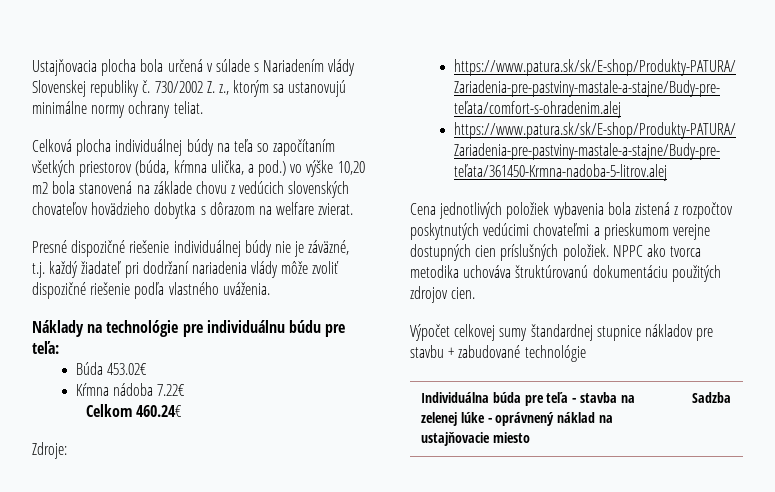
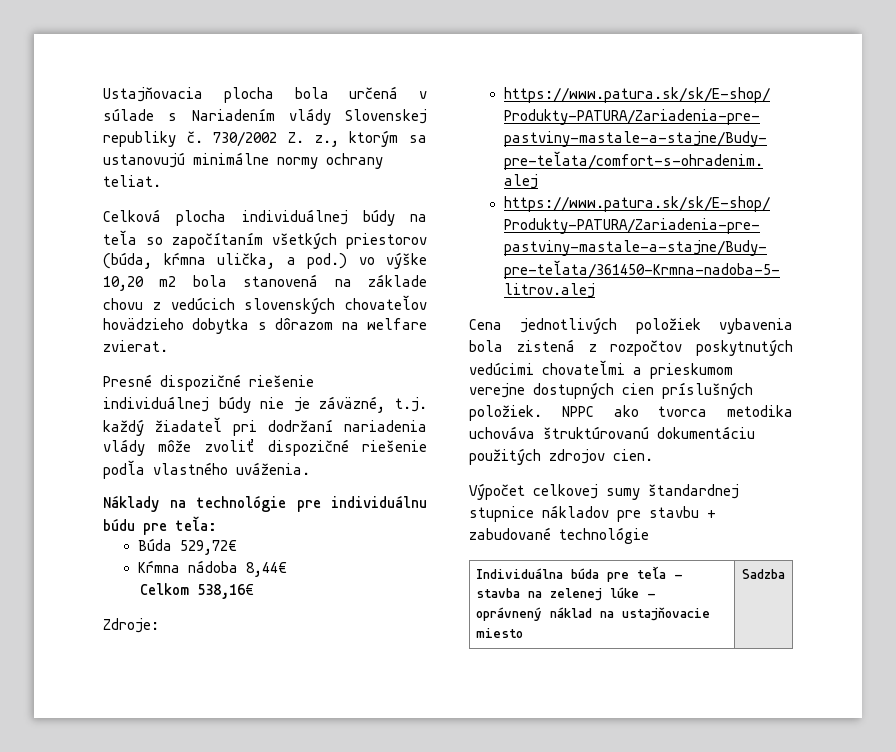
- Búda 453.02€
+ Búda 529,72€
- Kŕmna nádoba 7.22€
+ Kŕmna nádoba 8,44€
- Celkom 460.24€
+ Celkom 538,16€

